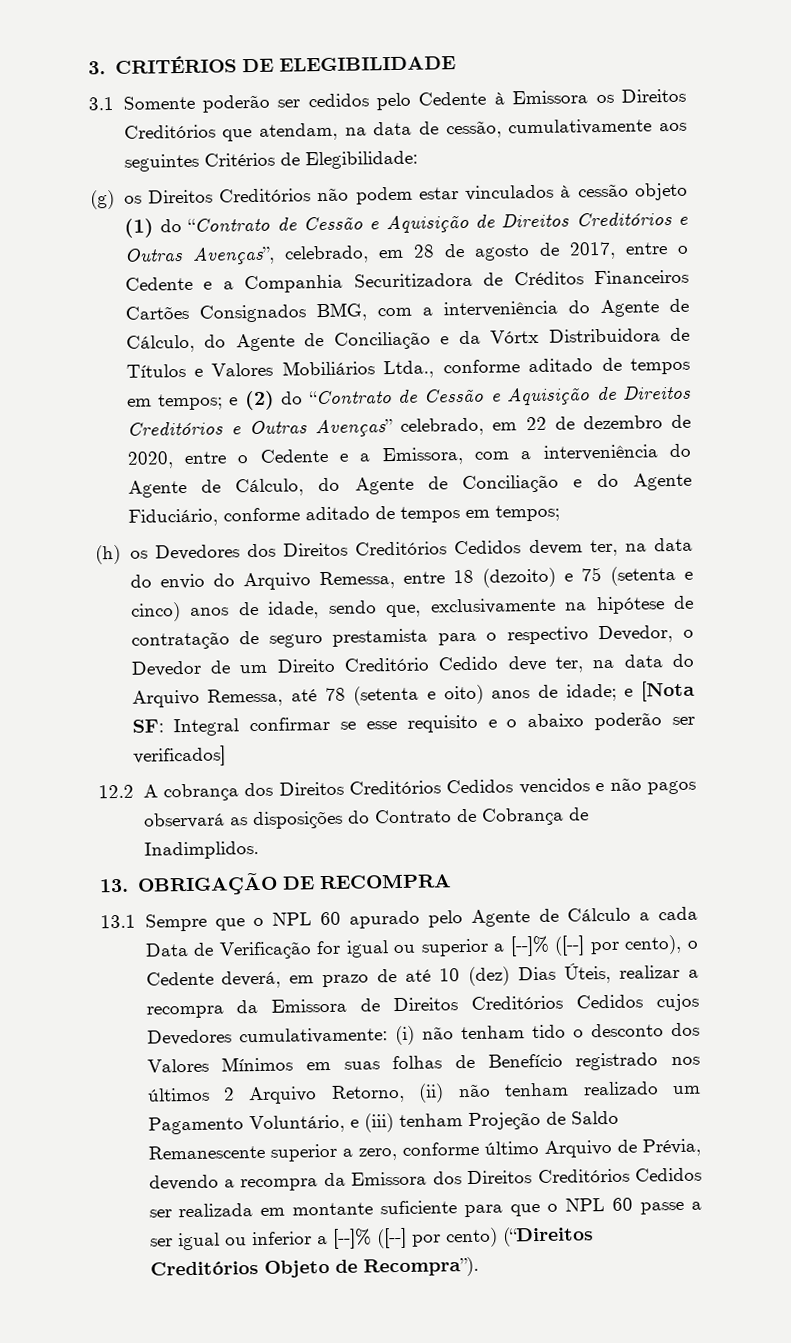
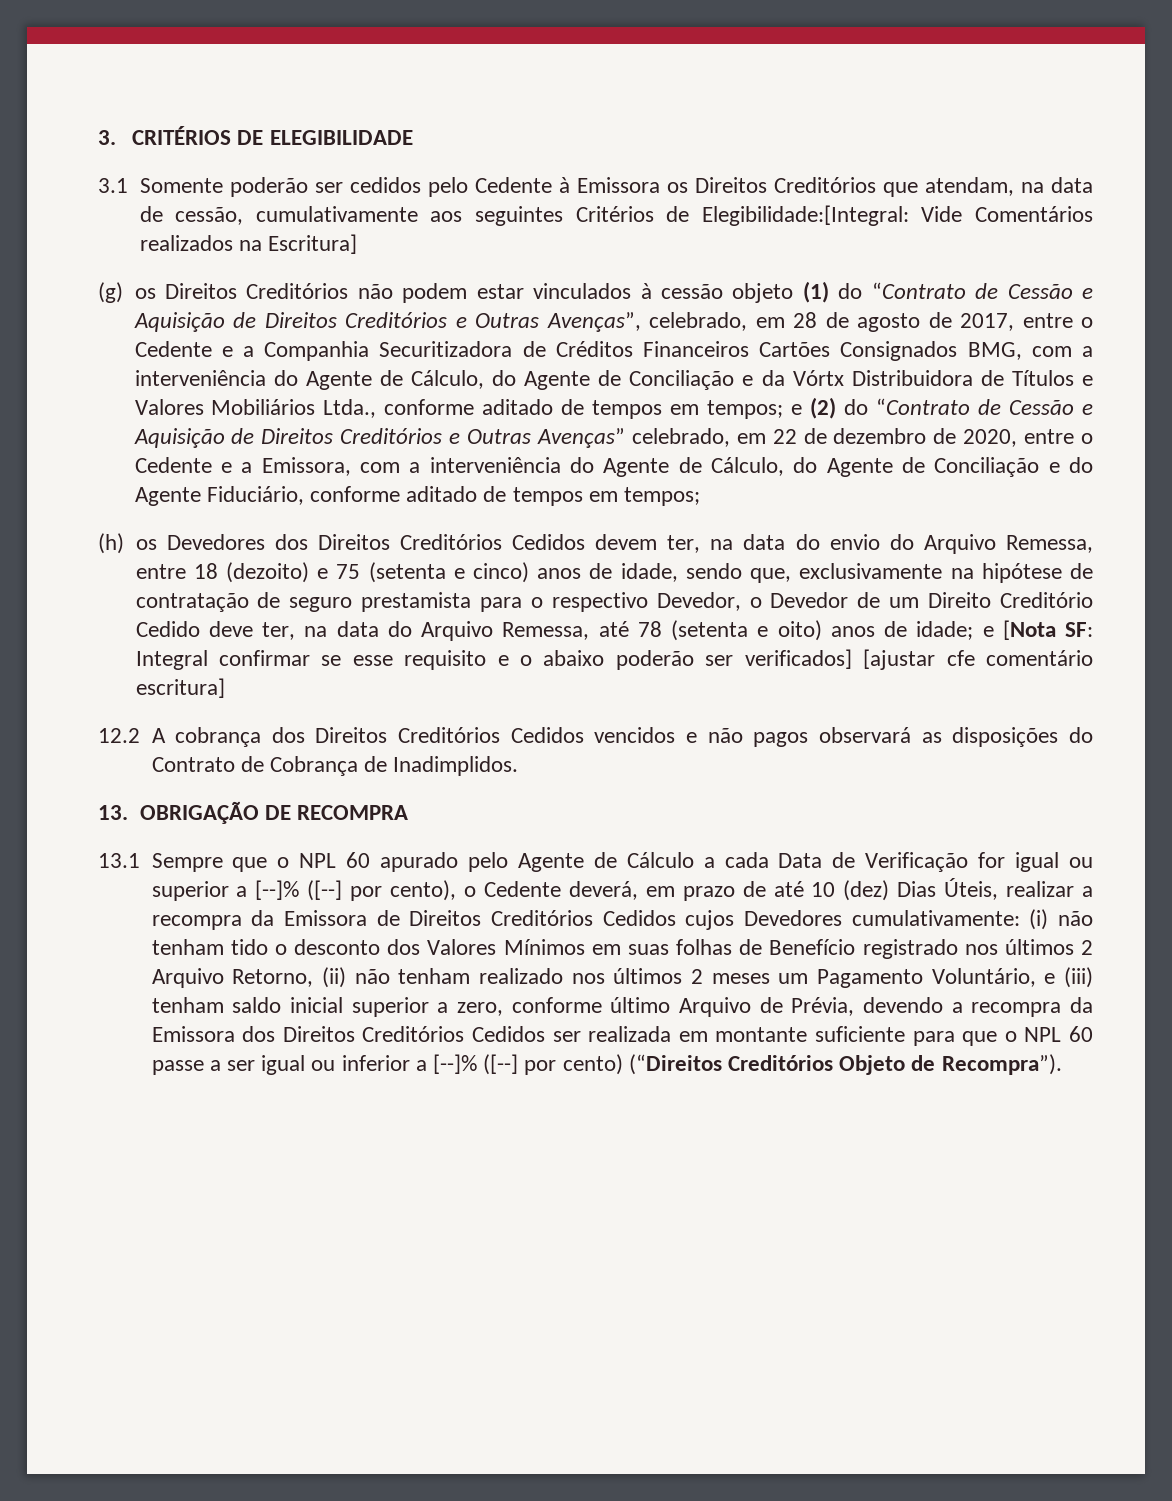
- 3.1 Somente poderão ser cedidos pelo Cedente à Emissora os Direitos Creditórios que atendam, na data de cessão, cumulativamente aos seguintes Critérios de Elegibilidade:
+ 3.1 Somente poderão ser cedidos pelo Cedente à Emissora os Direitos Creditórios que atendam, na data de cessão, cumulativamente aos seguintes Critérios de Elegibilidade:[Integral: Vide Comentários realizados na Escritura]
- Integral confirmar se esse requisito e o abaixo poderão ser verificados]
+ Integral confirmar se esse requisito e o abaixo poderão ser verificados] [ajustar cfe comentário escritura]
- (i) não tenham tido o desconto dos Valores Mínimos em suas folhas de Benefício registrado nos últimos 2 Arquivo Retorno, (ii) não tenham realizado um Pagamento Voluntário, e (iii) tenham Projeção de Saldo Remanescente superior a zero, conforme último Arquivo de Prévia, devendo a recompra da Emissora dos Direitos Creditórios Cedidos ser realizada em montante suficiente para que o NPL 60 passe a ser igual ou inferior a [--]% ([--] por cento) (“Direitos Creditórios Objeto de Recompra”).
+ (i) não tenham tido o desconto dos Valores Mínimos em suas folhas de Benefício registrado nos últimos 2 Arquivo Retorno, (ii) não tenham realizado nos últimos 2 meses um Pagamento Voluntário, e (iii) tenham saldo inicial superior a zero, conforme último Arquivo de Prévia, devendo a recompra da Emissora dos Direitos Creditórios Cedidos ser realizada em montante suficiente para que o NPL 60 passe a ser igual ou inferior a [--]% ([--] por cento) (“Direitos Creditórios Objeto de Recompra”).

